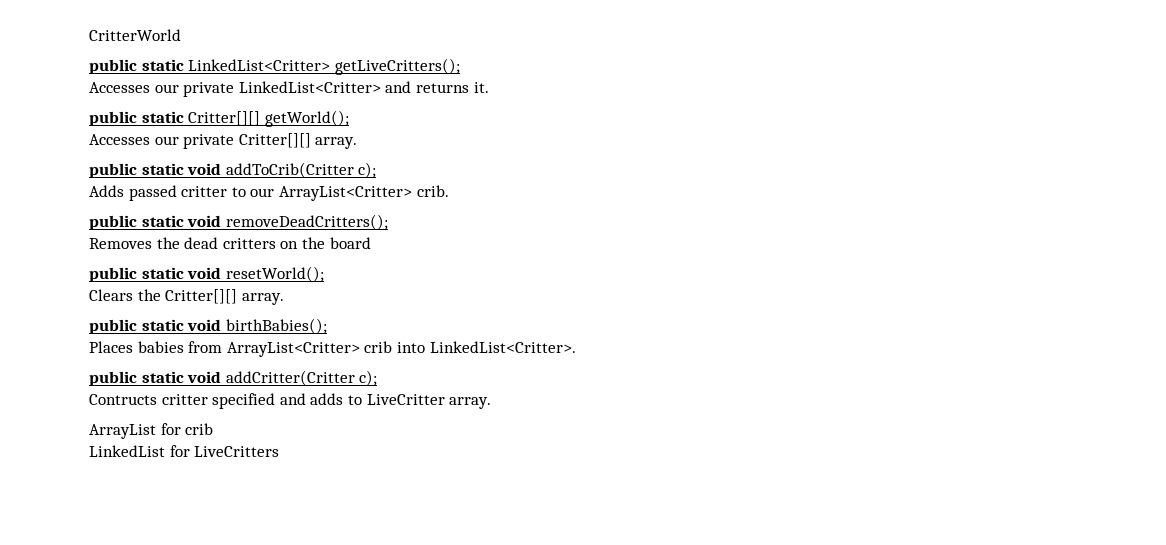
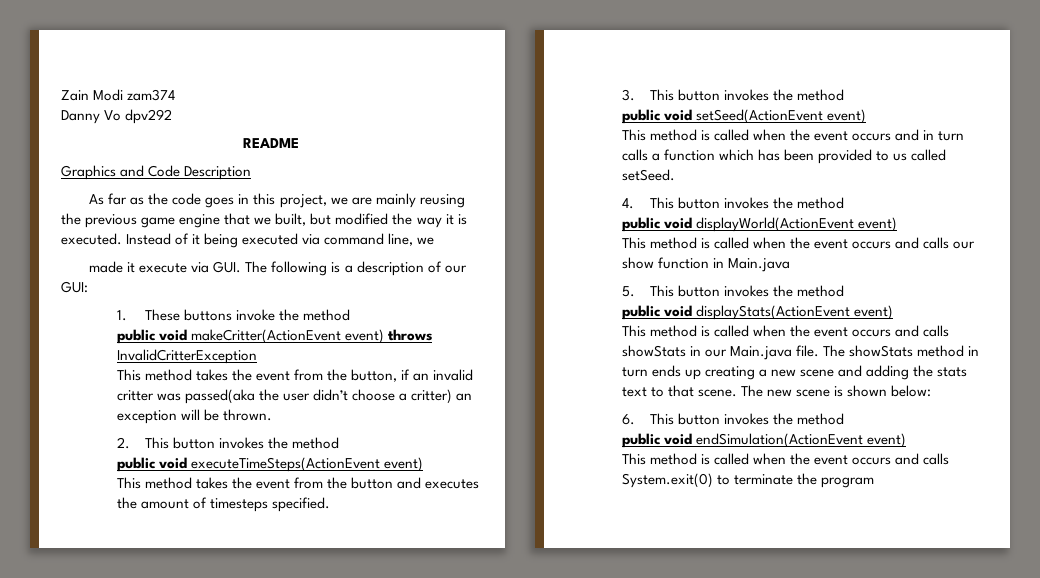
- CritterWorld
- public static LinkedList<Critter> getLiveCritters();
- Accesses our private LinkedList<Critter> and returns it.
- public static Critter[][] getWorld();
- Accesses our private Critter[][] array.
- public static void addToCrib(Critter c);
- Adds passed critter to our ArrayList<Critter> crib.
- public static void removeDeadCritters();
- Removes the dead critters on the board
- public static void resetWorld();
- Clears the Critter[][] array.
- public static void birthBabies();
- Places babies from ArrayList<Critter> crib into LinkedList<Critter>.
- public static void addCritter(Critter c);
- Contructs critter specified and adds to LiveCritter array.
- ArrayList for crib
- LinkedList for LiveCritters
+ Zain Modi zam374
+ Danny Vo dpv292
+ README
+ Graphics and Code Description
+ As far as the code goes in this project, we are mainly reusing the previous game engine that we built, but modified the way it is executed. Instead of it being executed via command line, we
+ made it execute via GUI. The following is a description of our GUI:
+ 1. These buttons invoke the method
+ public void makeCritter(ActionEvent event) throws InvalidCritterException
+ This method takes the event from the button, if an invalid critter was passed(aka the user didn’t choose a critter) an exception will be thrown.
+ 2. This button invokes the method
+ public void executeTimeSteps(ActionEvent event)
+ This method takes the event from the button and executes the amount of timesteps specified.
+ 3. This button invokes the method
+ public void setSeed(ActionEvent event)
+ This method is called when the event occurs and in turn calls a function which has been provided to us called setSeed.
+ 4. This button invokes the method
+ public void displayWorld(ActionEvent event)
+ This method is called when the event occurs and calls our show function in Main.java
+ 5. This button invokes the method
+ public void displayStats(ActionEvent event)
+ This method is called when the event occurs and calls showStats in our Main.java file. The showStats method in turn ends up creating a new scene and adding the stats text to that scene. The new scene is shown below:
+ 6. This button invokes the method
+ public void endSimulation(ActionEvent event)
+ This method is called when the event occurs and calls System.exit(0) to terminate the program

